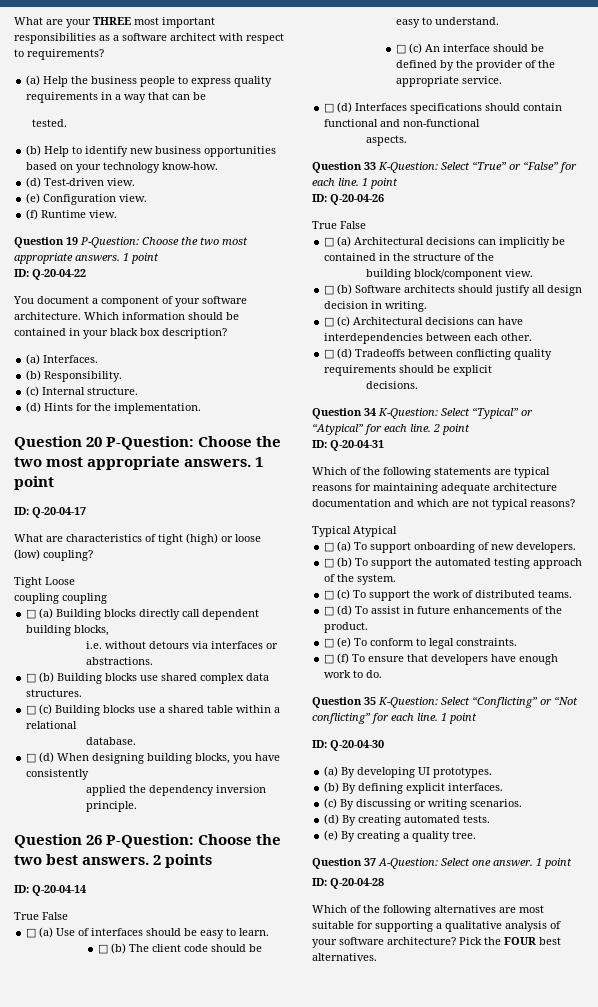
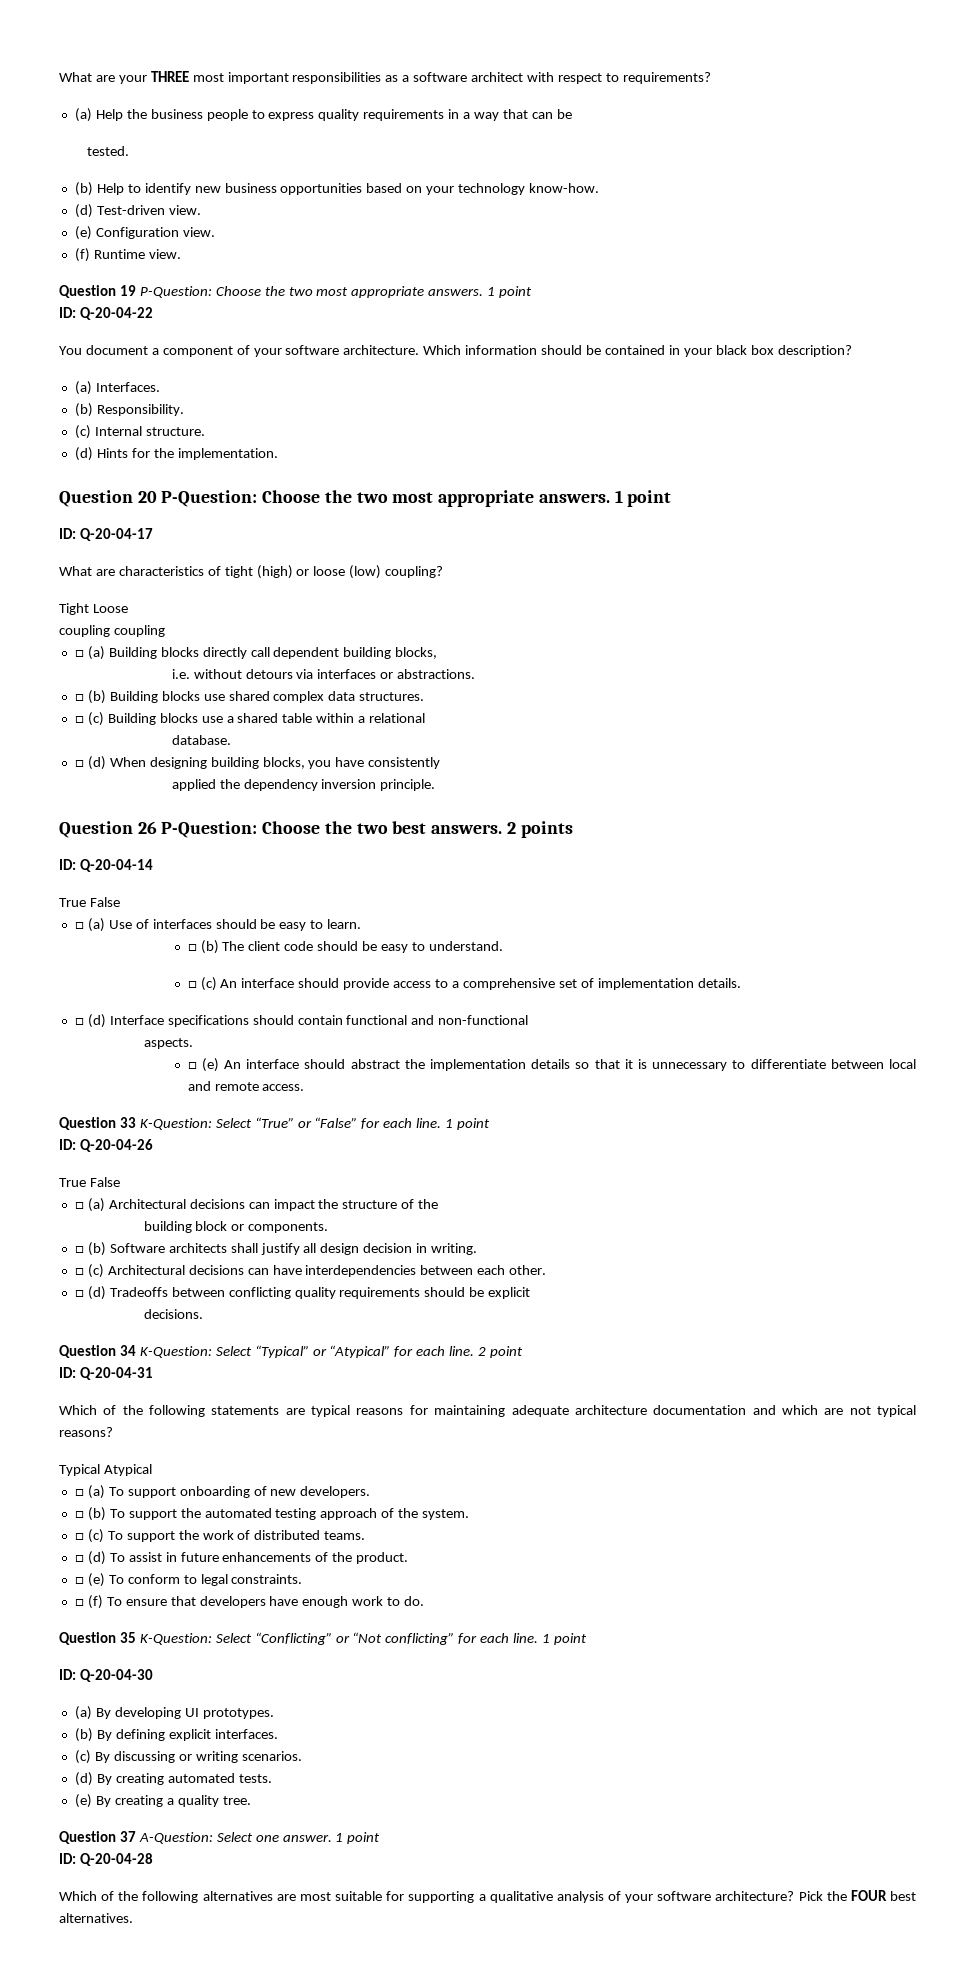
- □ (c) An interface should be defined by the provider of the appropriate service.
- □ (d) Interfaces specifications should contain functional and non-functional
+ □ (c) An interface should provide access to a comprehensive set of implementation details.
+ □ (d) Interface specifications should contain functional and non-functional
+ □ (e) An interface should abstract the implementation details so that it is unnecessary to differentiate between local and remote access.
- □ (a) Architectural decisions can implicitly be contained in the structure of the
+ □ (a) Architectural decisions can impact the structure of the
- building block/component view.
+ building block or components.
- □ (b) Software architects should justify all design decision in writing.
+ □ (b) Software architects shall justify all design decision in writing.

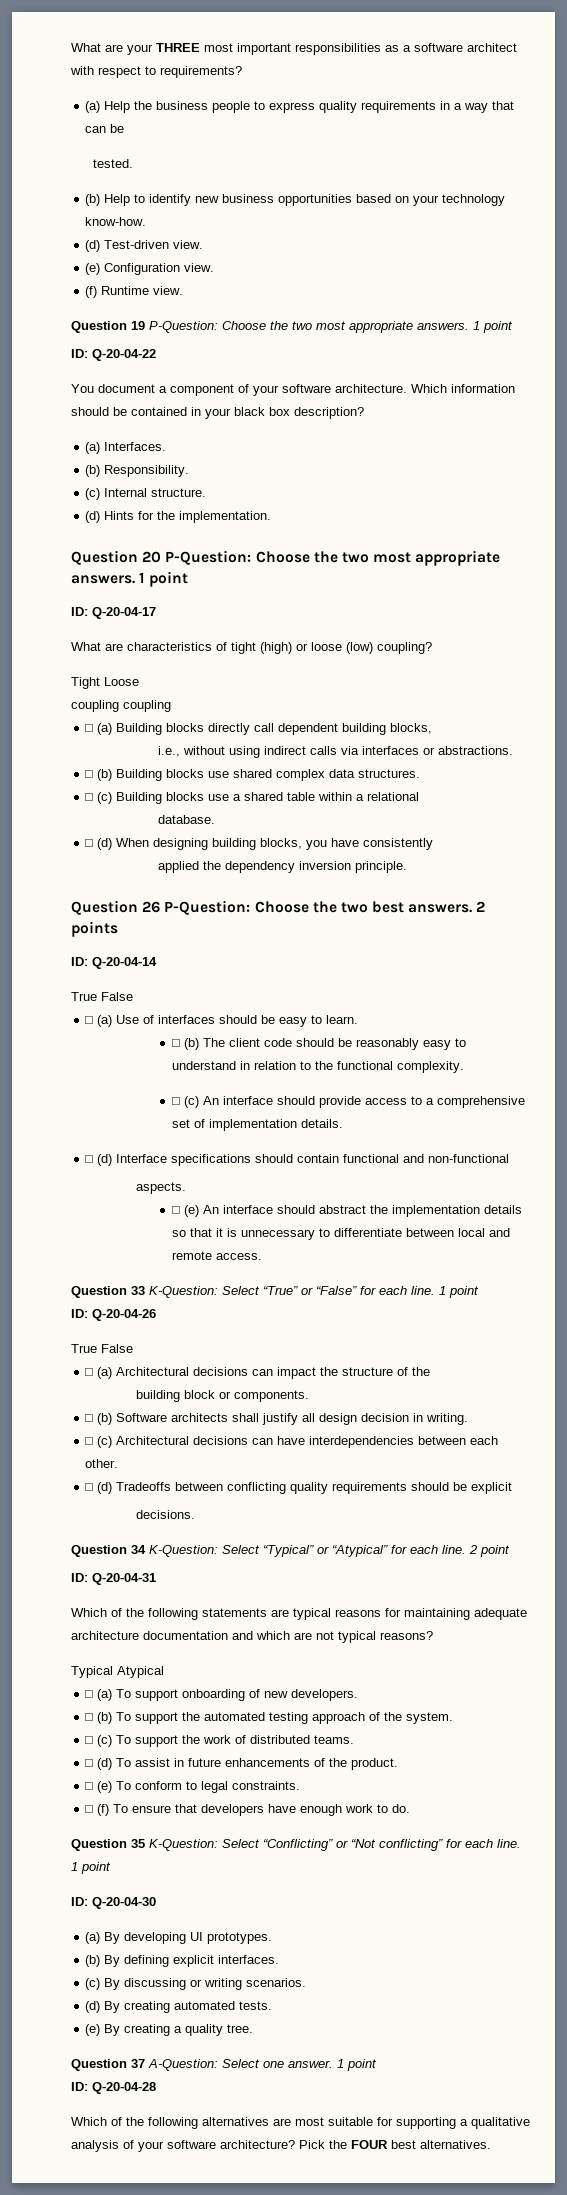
- i.e. without detours via interfaces or abstractions.
+ i.e., without using indirect calls via interfaces or abstractions.
- □ (b) The client code should be easy to understand.
+ □ (b) The client code should be reasonably easy to understand in relation to the functional complexity.

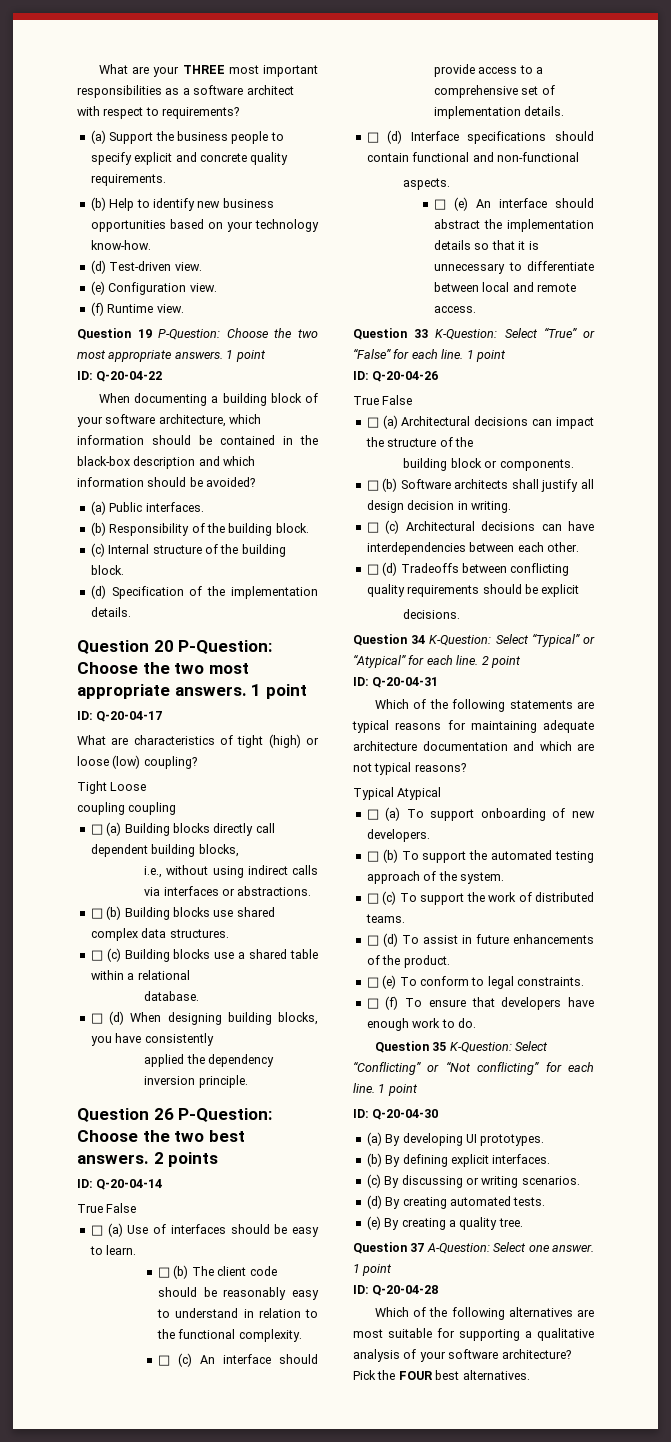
- (a) Help the business people to express quality requirements in a way that can be
- tested.
+ (a) Support the business people to specify explicit and concrete quality requirements.
- You document a component of your software architecture. Which information should be contained in your black box description?
- (a) Interfaces.
- (b) Responsibility.
- (c) Internal structure.
- (d) Hints for the implementation.
+ When documenting a building block of your software architecture, which information should be contained in the black-box description and which information should be avoided?
+ (a) Public interfaces.
+ (b) Responsibility of the building block.
+ (c) Internal structure of the building block.
+ (d) Specification of the implementation details.

